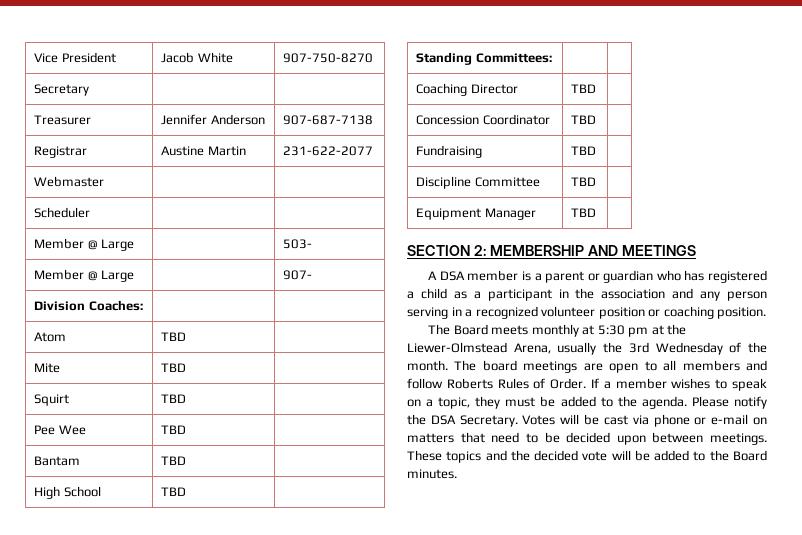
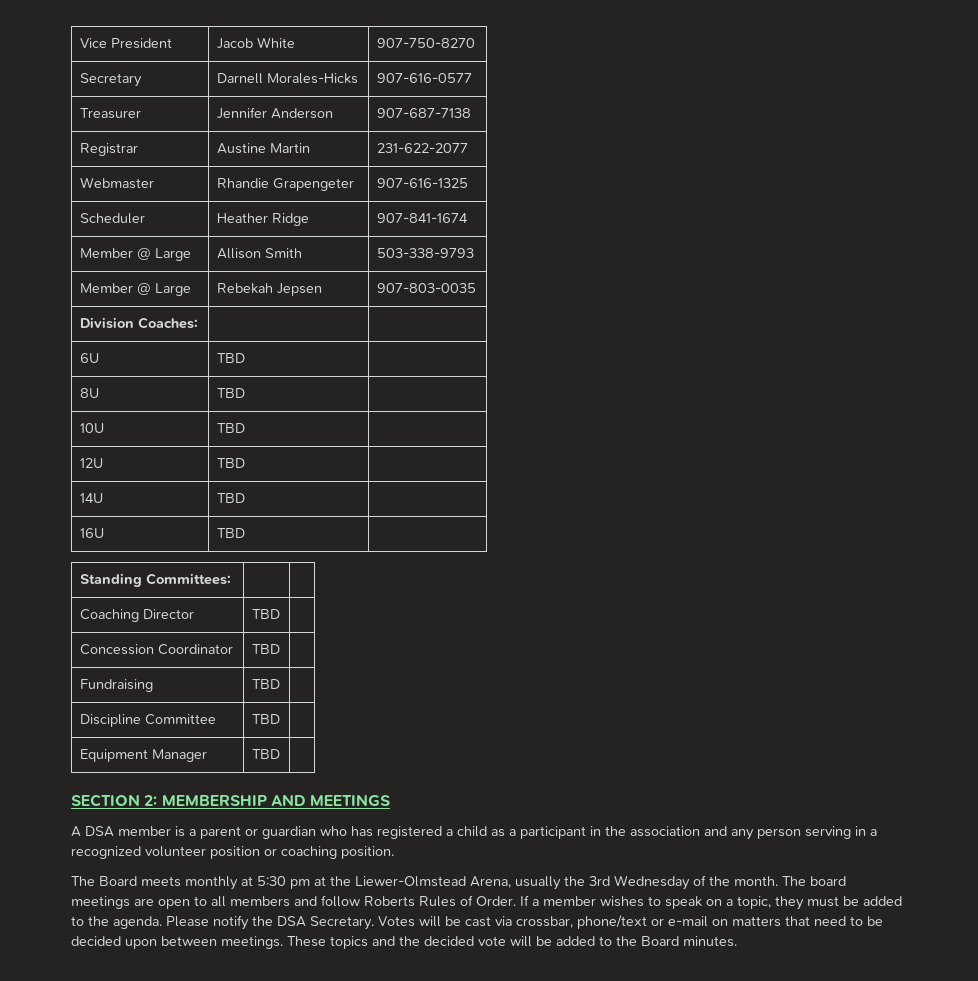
- Secretary | |
+ Secretary | Darnell Morales-Hicks | 907-616-0577
- Webmaster | |
- Scheduler | |
- Member @ Large | | 503-
- Member @ Large | | 907-
+ Webmaster | Rhandie Grapengeter | 907-616-1325
+ Scheduler | Heather Ridge | 907-841-1674
+ Member @ Large | Allison Smith | 503-338-9793
+ Member @ Large | Rebekah Jepsen | 907-803-0035
- Atom | TBD |
- Mite | TBD |
- Squirt | TBD |
- Pee Wee | TBD |
- Bantam | TBD |
- High School | TBD |
+ 6U | TBD |
+ 8U | TBD |
+ 10U | TBD |
+ 12U | TBD |
+ 14U | TBD |
+ 16U | TBD |
- Votes will be cast via phone or e-mail on matters that need to be decided upon between meetings.
+ Votes will be cast via crossbar, phone/text or e-mail on matters that need to be decided upon between meetings.

